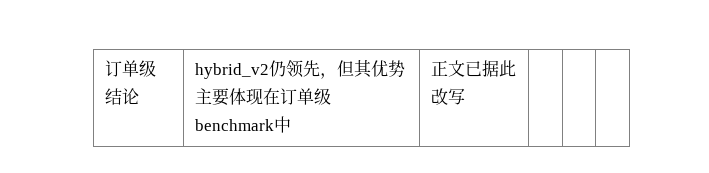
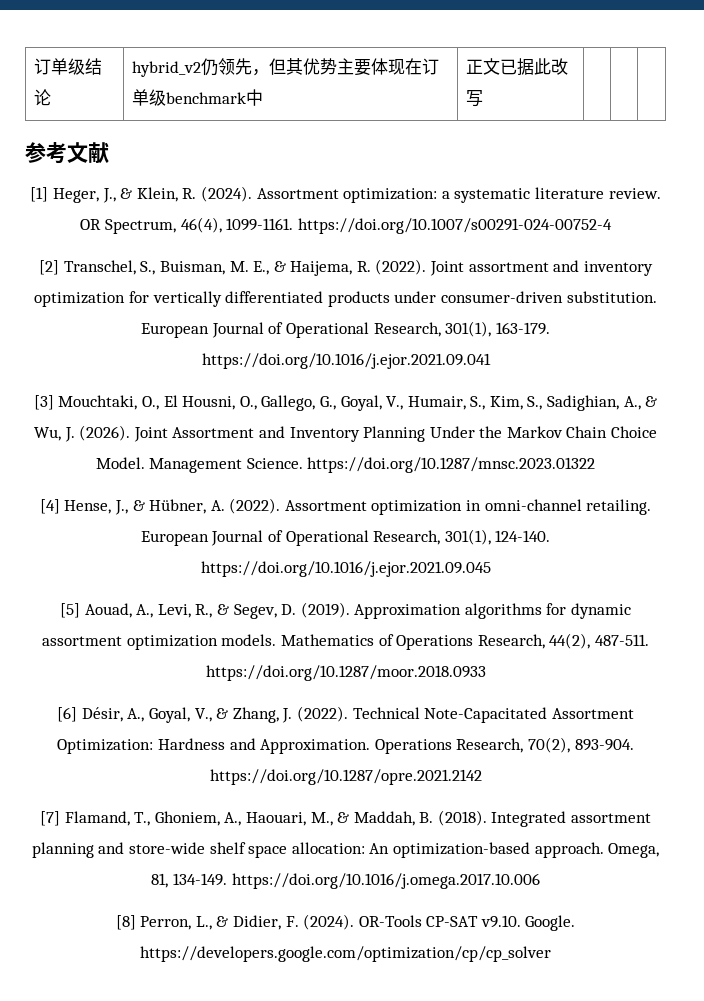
+ 参考文献
+ [1] Heger, J., & Klein, R. (2024). Assortment optimization: a systematic literature review. OR Spectrum, 46(4), 1099-1161. https://doi.org/10.1007/s00291-024-00752-4
+ [2] Transchel, S., Buisman, M. E., & Haijema, R. (2022). Joint assortment and inventory optimization for vertically differentiated products under consumer-driven substitution. European Journal of Operational Research, 301(1), 163-179. https://doi.org/10.1016/j.ejor.2021.09.041
+ [3] Mouchtaki, O., El Housni, O., Gallego, G., Goyal, V., Humair, S., Kim, S., Sadighian, A., & Wu, J. (2026). Joint Assortment and Inventory Planning Under the Markov Chain Choice Model. Management Science. https://doi.org/10.1287/mnsc.2023.01322
+ [4] Hense, J., & Hübner, A. (2022). Assortment optimization in omni-channel retailing. European Journal of Operational Research, 301(1), 124-140. https://doi.org/10.1016/j.ejor.2021.09.045
+ [5] Aouad, A., Levi, R., & Segev, D. (2019). Approximation algorithms for dynamic assortment optimization models. Mathematics of Operations Research, 44(2), 487-511. https://doi.org/10.1287/moor.2018.0933
+ [6] Désir, A., Goyal, V., & Zhang, J. (2022). Technical Note-Capacitated Assortment Optimization: Hardness and Approximation. Operations Research, 70(2), 893-904. https://doi.org/10.1287/opre.2021.2142
+ [7] Flamand, T., Ghoniem, A., Haouari, M., & Maddah, B. (2018). Integrated assortment planning and store-wide shelf space allocation: An optimization-based approach. Omega, 81, 134-149. https://doi.org/10.1016/j.omega.2017.10.006
+ [8] Perron, L., & Didier, F. (2024). OR-Tools CP-SAT v9.10. Google. https://developers.google.com/optimization/cp/cp_solver

